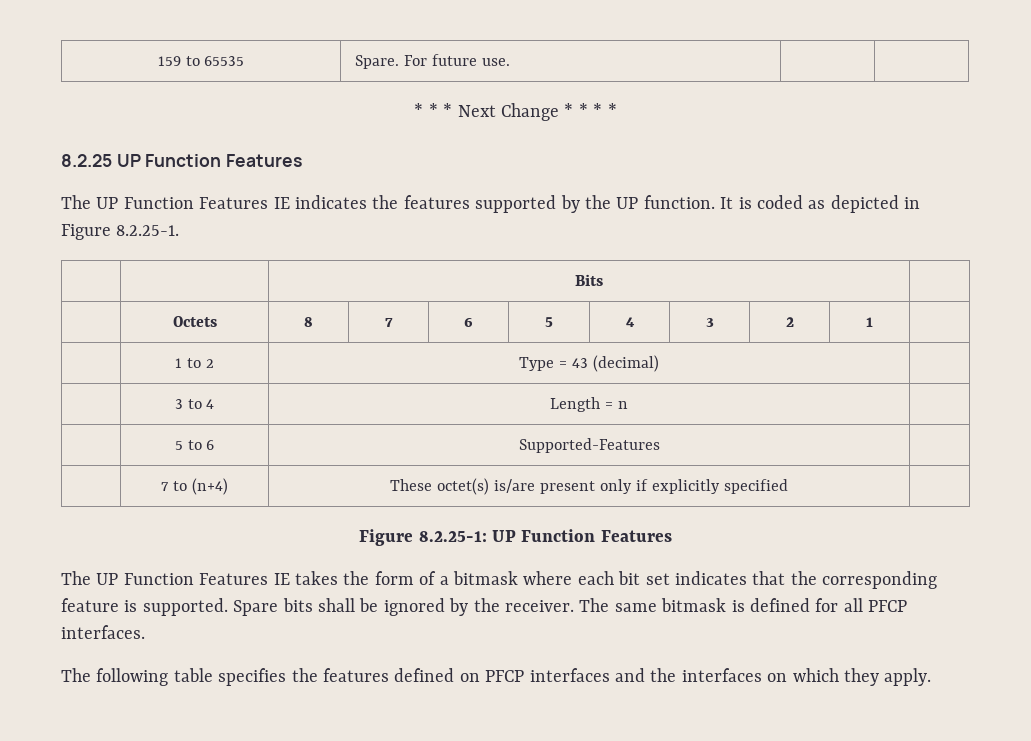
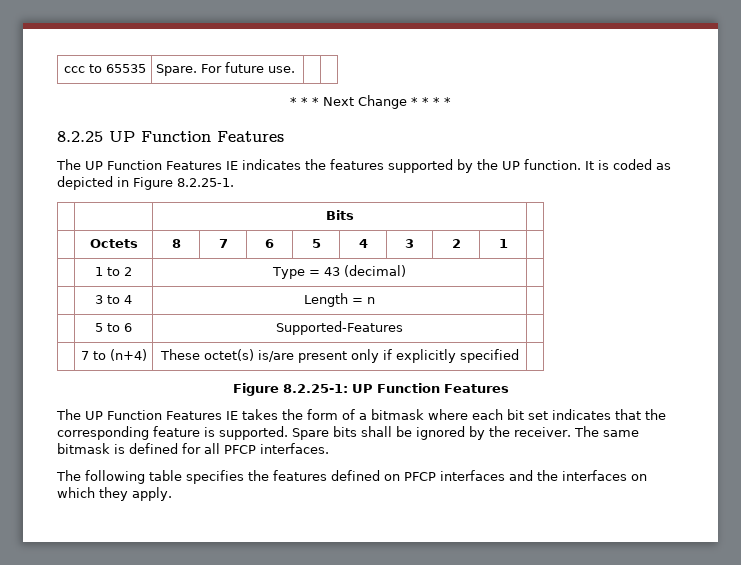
- 159 to 65535 | Spare. For future use. | |
+ ccc to 65535 | Spare. For future use. | |

